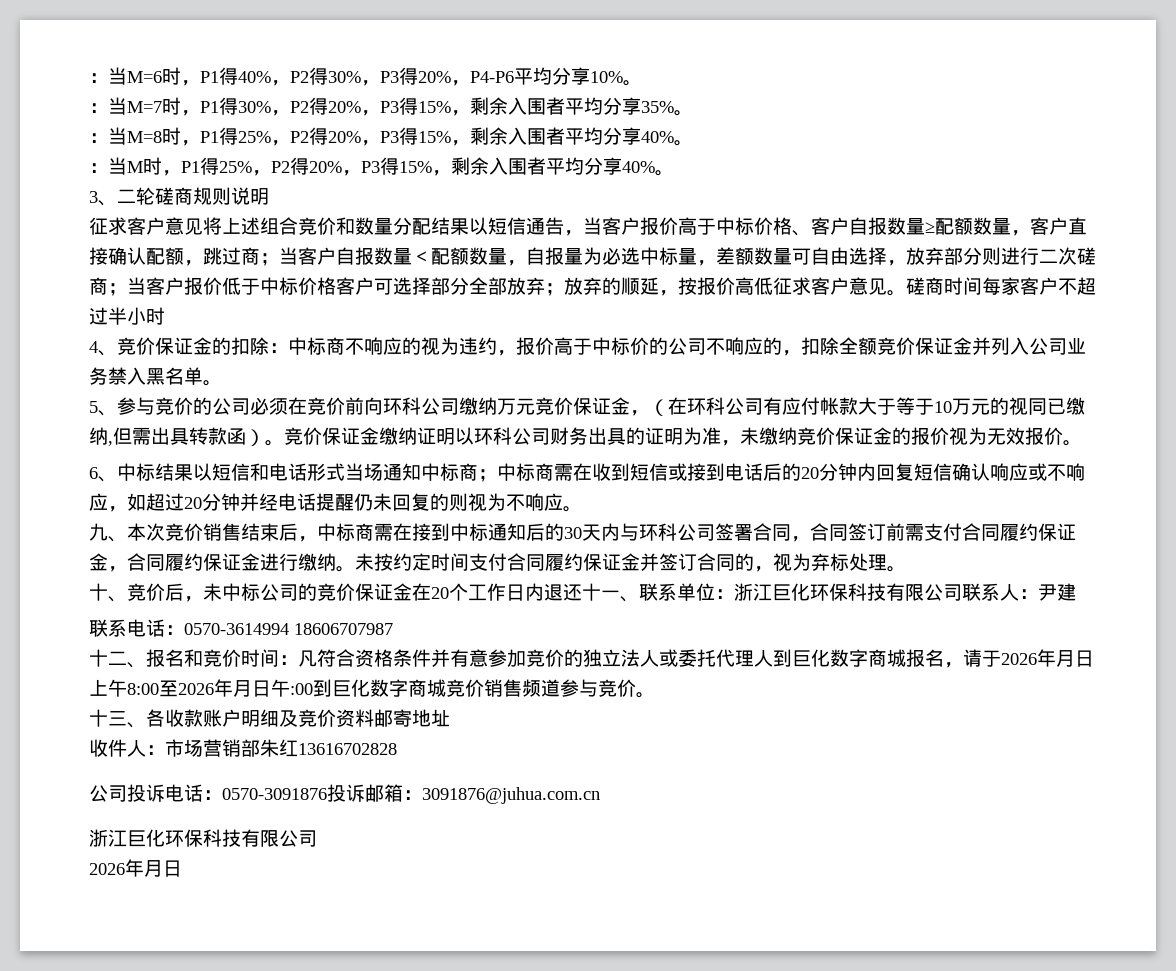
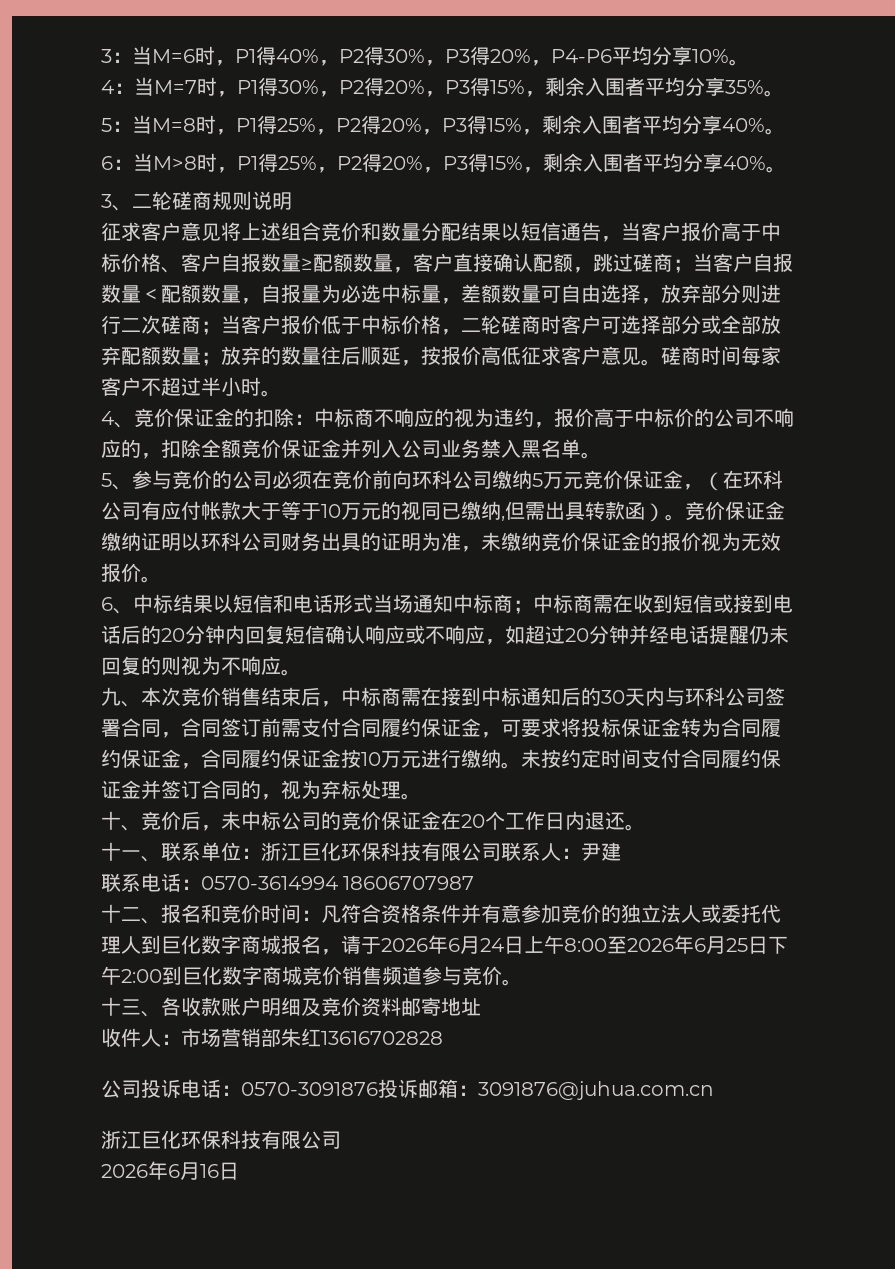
- ：当M=6时，P1得40%，P2得30%，P3得20%，P4-P6平均分享10%。
+ 3：当M=6时，P1得40%，P2得30%，P3得20%，P4-P6平均分享10%。
- ：当M=7时，P1得30%，P2得20%，P3得15%，剩余入围者平均分享35%。
+ 4：当M=7时，P1得30%，P2得20%，P3得15%，剩余入围者平均分享35%。
- ：当M=8时，P1得25%，P2得20%，P3得15%，剩余入围者平均分享40%。
+ 5：当M=8时，P1得25%，P2得20%，P3得15%，剩余入围者平均分享40%。
- ：当M时，P1得25%，P2得20%，P3得15%，剩余入围者平均分享40%。
+ 6：当M>8时，P1得25%，P2得20%，P3得15%，剩余入围者平均分享40%。
- 征求客户意见将上述组合竞价和数量分配结果以短信通告，当客户报价高于中标价格、客户自报数量≥配额数量，客户直接确认配额，跳过商；
+ 征求客户意见将上述组合竞价和数量分配结果以短信通告，当客户报价高于中标价格、客户自报数量≥配额数量，客户直接确认配额，跳过磋商；
- 当客户报价低于中标价格客户可选择部分全部放弃；放弃的顺延，按报价高低征求客户意见。
+ 当客户报价低于中标价格，二轮磋商时客户可选择部分或全部放弃配额数量；放弃的数量往后顺延，按报价高低征求客户意见。
- 磋商时间每家客户不超过半小时
+ 磋商时间每家客户不超过半小时。
- 5、参与竞价的公司必须在竞价前向环科公司缴纳万元竞价保证金，（在环科公司有应付帐款大于等于10万元的视同已缴纳,但需出具转款函）。
+ 5、参与竞价的公司必须在竞价前向环科公司缴纳5万元竞价保证金，（在环科公司有应付帐款大于等于10万元的视同已缴纳,但需出具转款函）。
- 九、本次竞价销售结束后，中标商需在接到中标通知后的30天内与环科公司签署合同，合同签订前需支付合同履约保证金，合同履约保证金进行缴纳。
+ 九、本次竞价销售结束后，中标商需在接到中标通知后的30天内与环科公司签署合同，合同签订前需支付合同履约保证金，可要求将投标保证金转为合同履约保证金，合同履约保证金按10万元进行缴纳。
- 十、竞价后，未中标公司的竞价保证金在20个工作日内退还十一、联系单位：浙江巨化环保科技有限公司联系人：尹建
+ 十、竞价后，未中标公司的竞价保证金在20个工作日内退还。
+ 十一、联系单位：浙江巨化环保科技有限公司联系人：尹建
- 十二、报名和竞价时间：凡符合资格条件并有意参加竞价的独立法人或委托代理人到巨化数字商城报名，请于2026年月日上午8:00至2026年月日午:00到巨化数字商城竞价销售频道参与竞价。
+ 十二、报名和竞价时间：凡符合资格条件并有意参加竞价的独立法人或委托代理人到巨化数字商城报名，请于2026年6月24日上午8:00至2026年6月25日下午2:00到巨化数字商城竞价销售频道参与竞价。
  公司投诉电话：0570-3091876投诉邮箱：3091876@juhua.com.cn
  浙江巨化环保科技有限公司
- 2026年月日
+ 2026年6月16日

